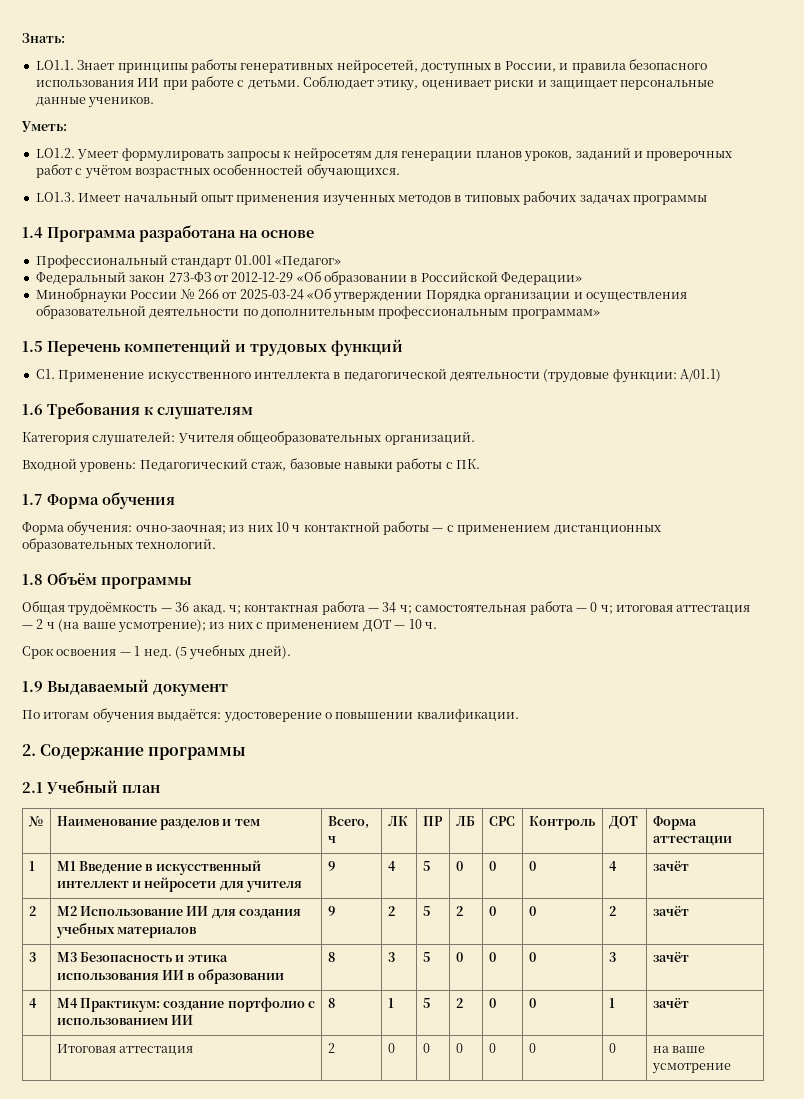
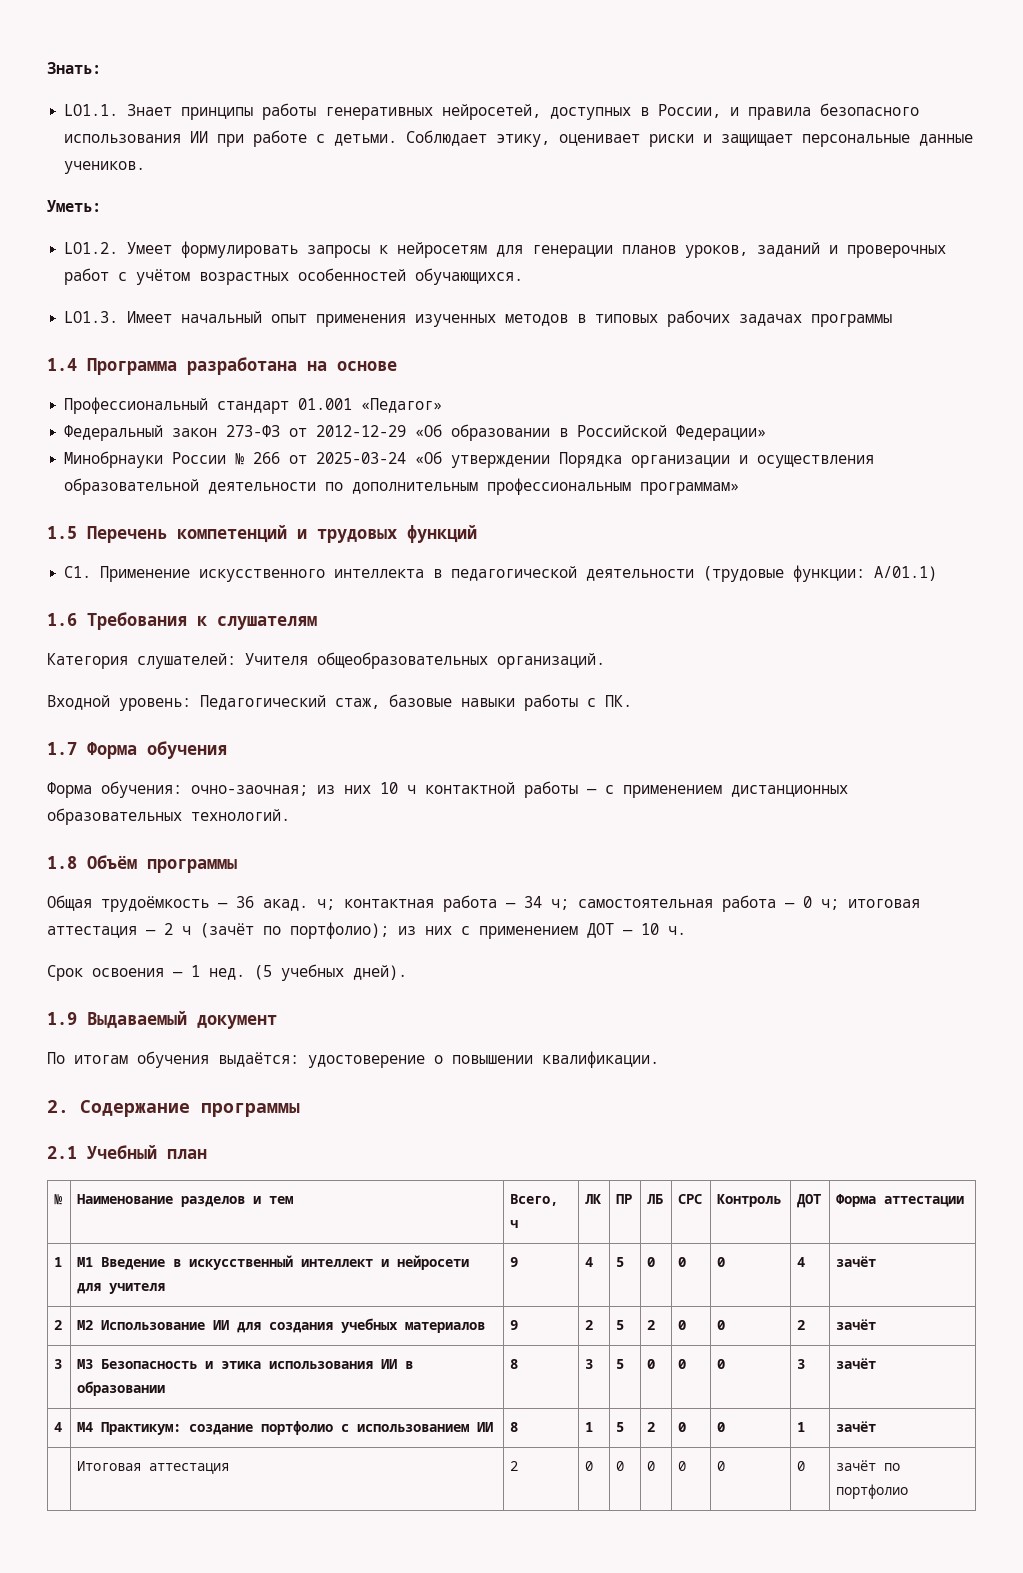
- Общая трудоёмкость — 36 акад. ч; контактная работа — 34 ч; самостоятельная работа — 0 ч; итоговая аттестация — 2 ч (на ваше усмотрение); из них с применением ДОТ — 10 ч.
+ Общая трудоёмкость — 36 акад. ч; контактная работа — 34 ч; самостоятельная работа — 0 ч; итоговая аттестация — 2 ч (зачёт по портфолио); из них с применением ДОТ — 10 ч.
- | Итоговая аттестация | 2 | 0 | 0 | 0 | 0 | 0 | 0 | на ваше усмотрение
+ | Итоговая аттестация | 2 | 0 | 0 | 0 | 0 | 0 | 0 | зачёт по портфолио

